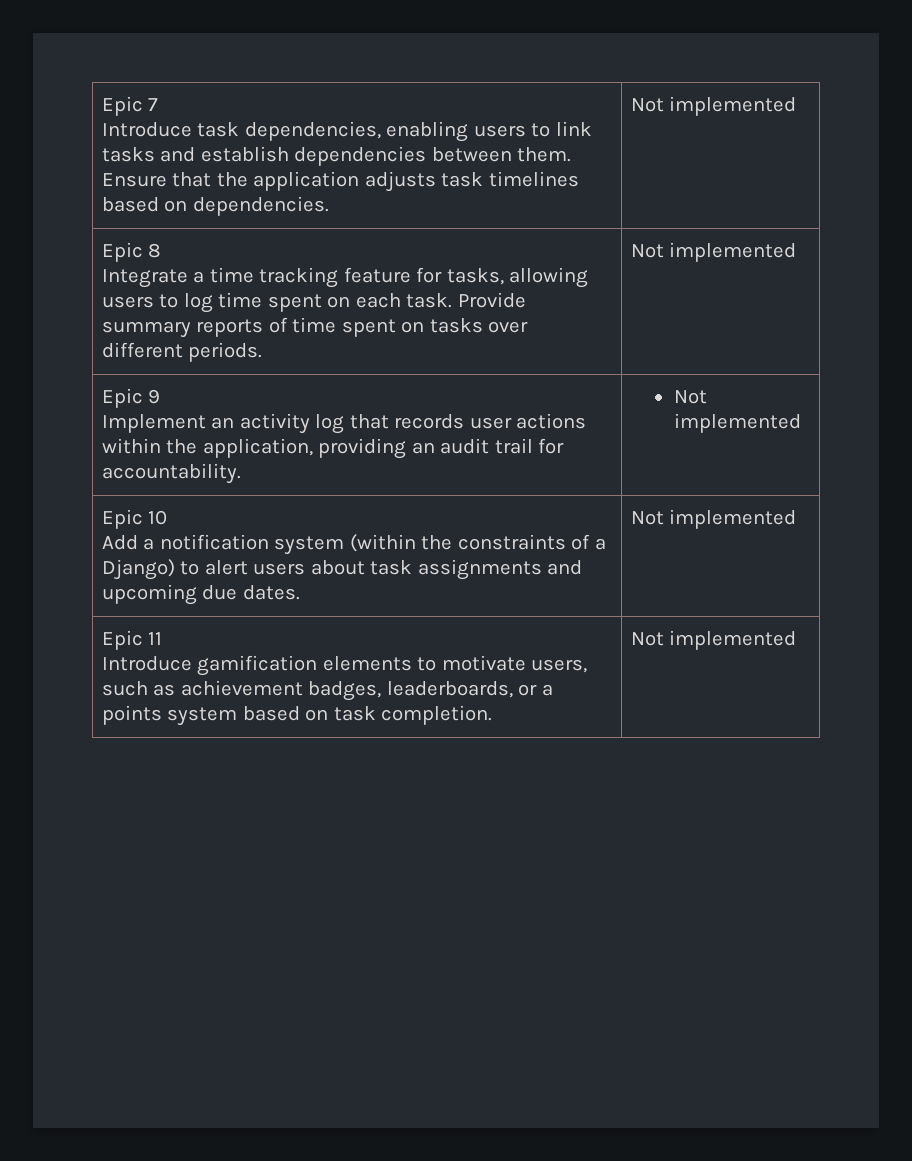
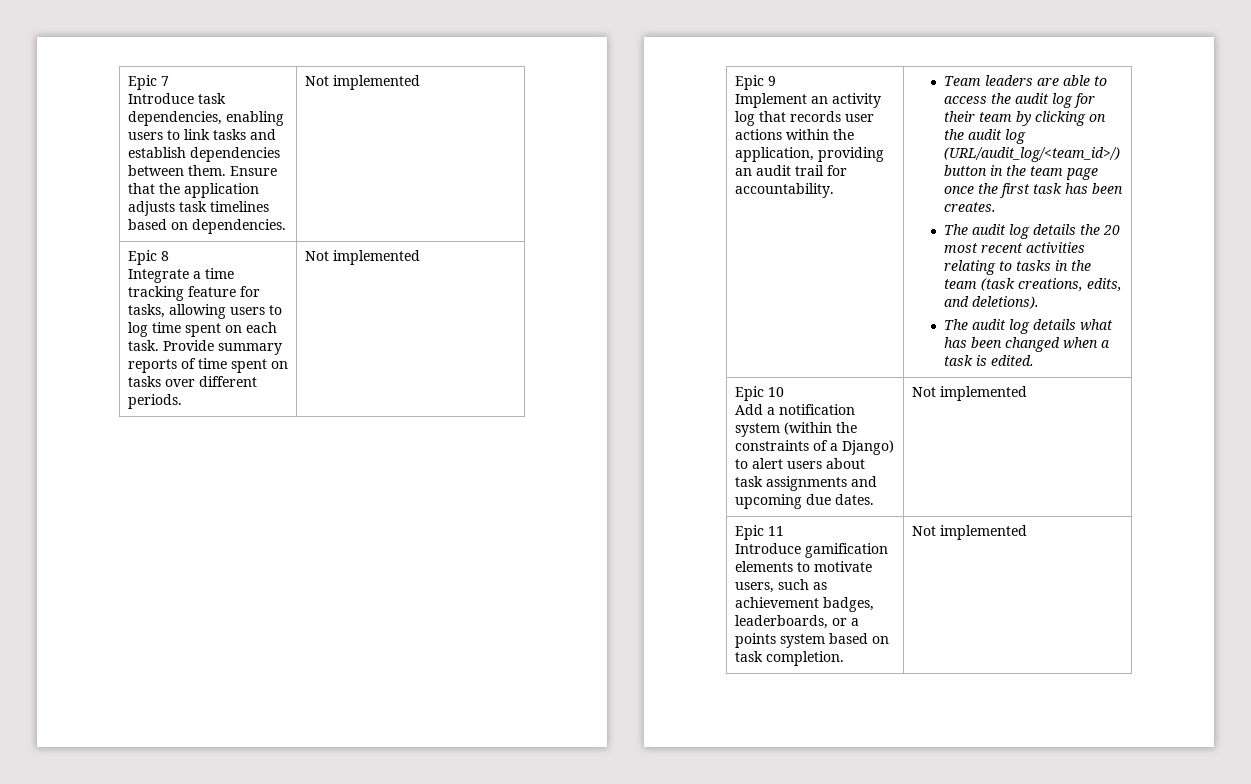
- Implement an activity log that records user actions within the application, providing an audit trail for accountability. | Not implemented
+ Implement an activity log that records user actions within the application, providing an audit trail for accountability. | Team leaders are able to access the audit log for their team by clicking on the audit log (URL/audit_log/<team_id>/) button in the team page once the first task has been creates.
+ The audit log details the 20 most recent activities relating to tasks in the team (task creations, edits, and deletions).
+ The audit log details what has been changed when a task is edited.

